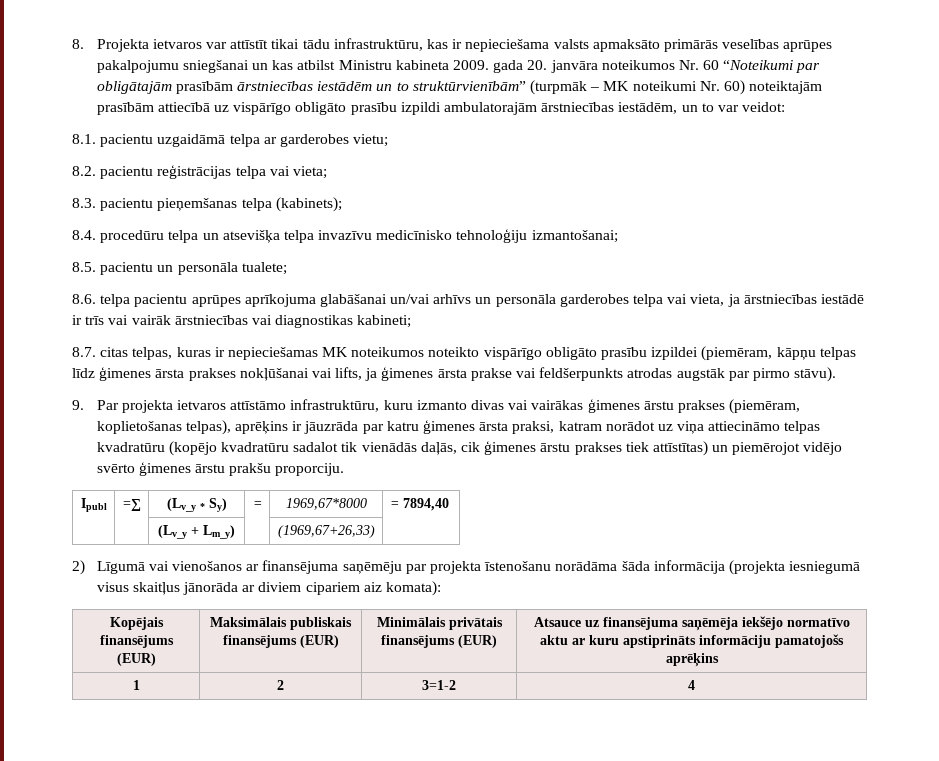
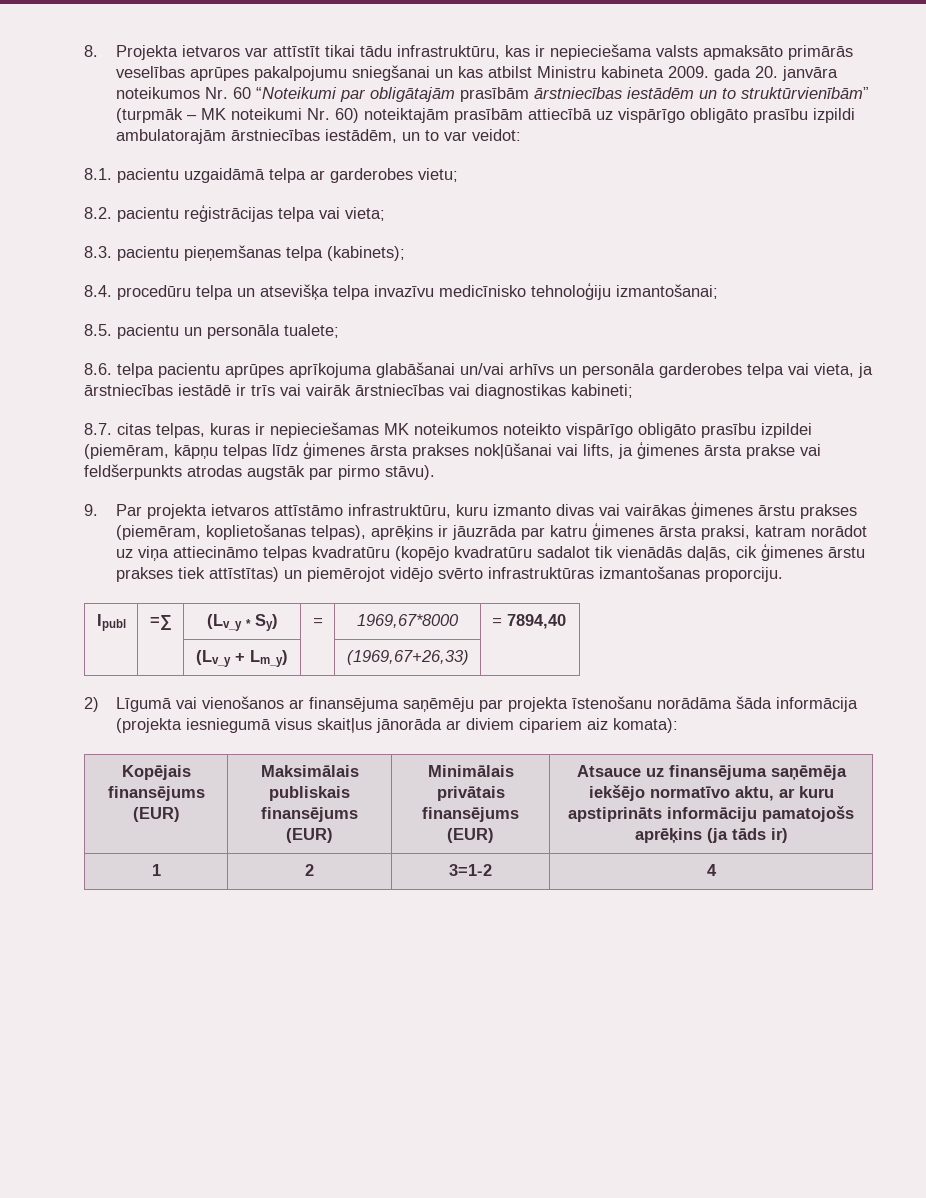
- 9. Par projekta ietvaros attīstāmo infrastruktūru, kuru izmanto divas vai vairākas ģimenes ārstu prakses (piemēram, koplietošanas telpas), aprēķins ir jāuzrāda par katru ģimenes ārsta praksi, katram norādot uz viņa attiecināmo telpas kvadratūru (kopējo kvadratūru sadalot tik vienādās daļās, cik ģimenes ārstu prakses tiek attīstītas) un piemērojot vidējo svērto ģimenes ārstu prakšu proporciju.
+ 9. Par projekta ietvaros attīstāmo infrastruktūru, kuru izmanto divas vai vairākas ģimenes ārstu prakses (piemēram, koplietošanas telpas), aprēķins ir jāuzrāda par katru ģimenes ārsta praksi, katram norādot uz viņa attiecināmo telpas kvadratūru (kopējo kvadratūru sadalot tik vienādās daļās, cik ģimenes ārstu prakses tiek attīstītas) un piemērojot vidējo svērto infrastruktūras izmantošanas proporciju.
- Kopējais finansējums (EUR) | Maksimālais publiskais finansējums (EUR) | Minimālais privātais finansējums (EUR) | Atsauce uz finansējuma saņēmēja iekšējo normatīvo aktu ar kuru apstiprināts informāciju pamatojošs aprēķins
+ Kopējais finansējums (EUR) | Maksimālais publiskais finansējums (EUR) | Minimālais privātais finansējums (EUR) | Atsauce uz finansējuma saņēmēja iekšējo normatīvo aktu, ar kuru apstiprināts informāciju pamatojošs aprēķins (ja tāds ir)

